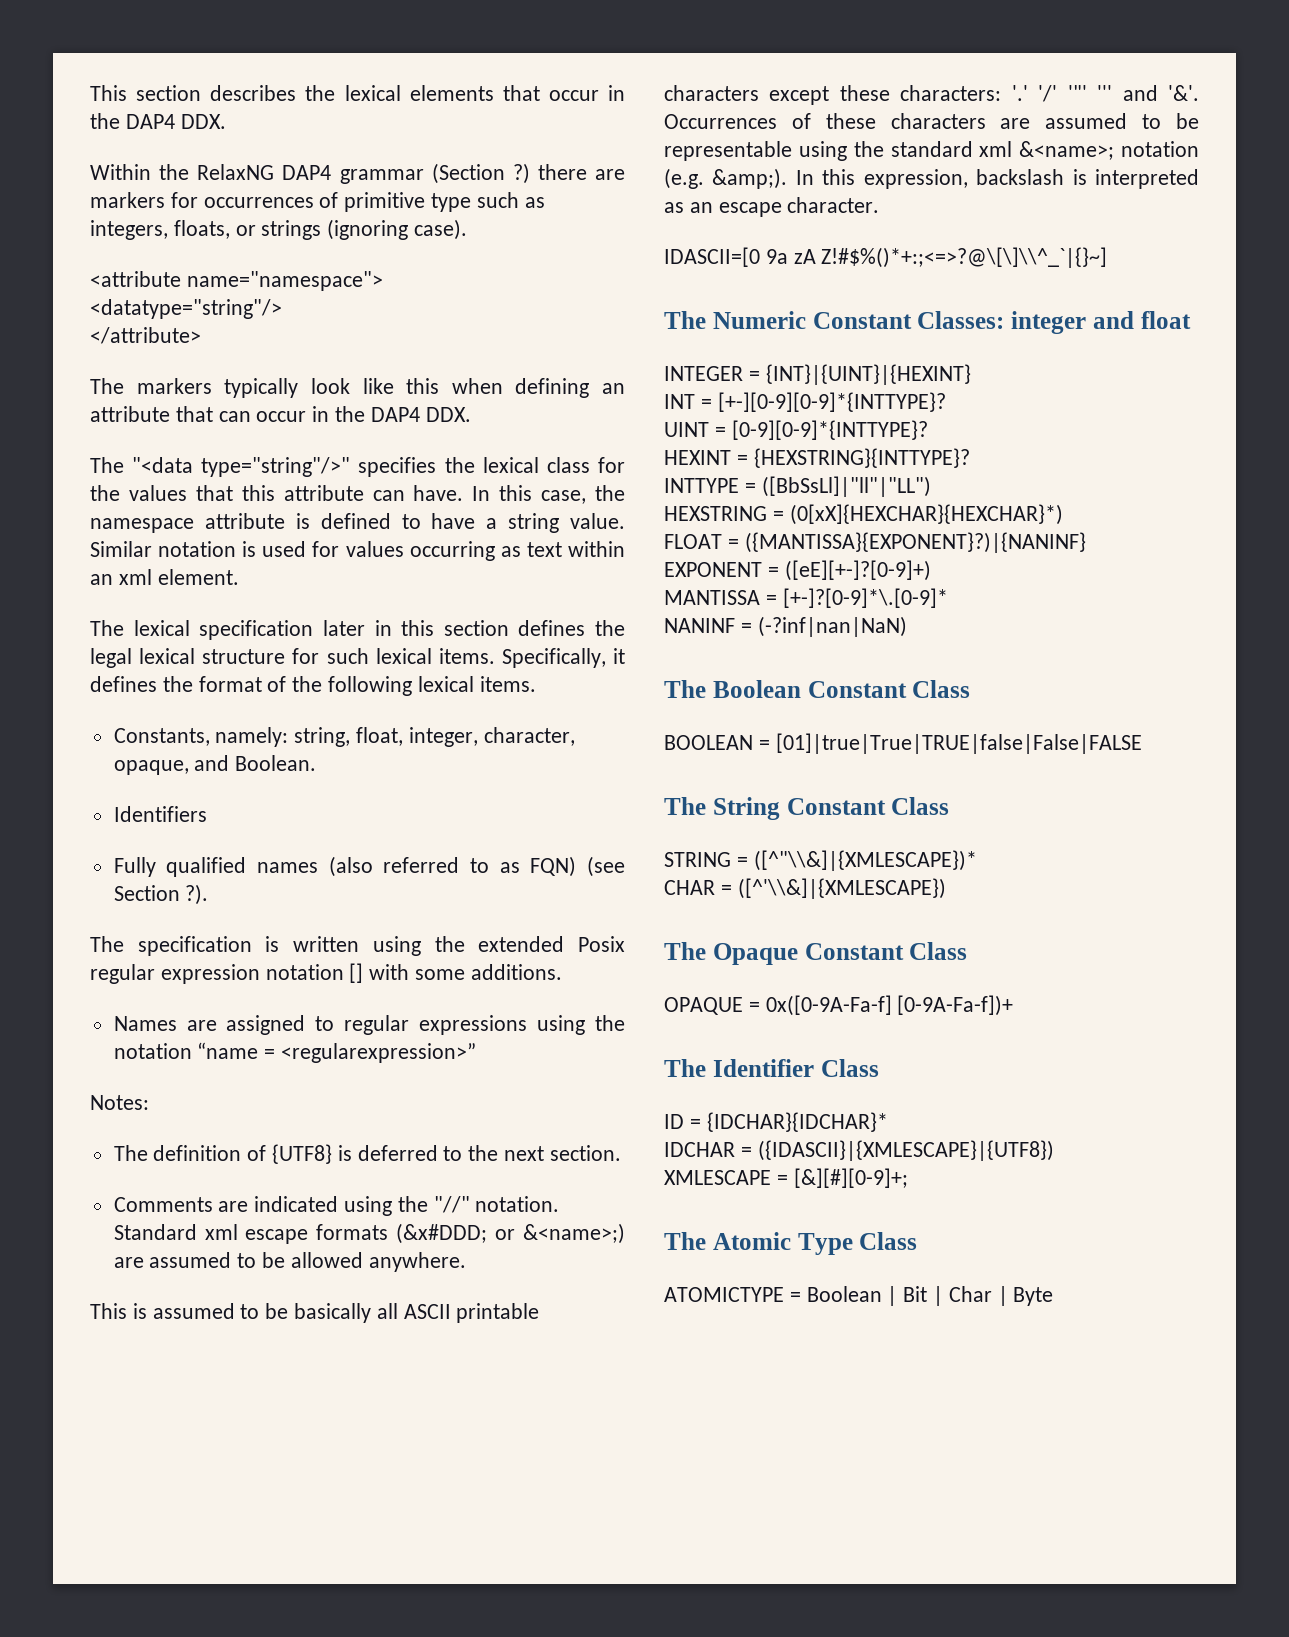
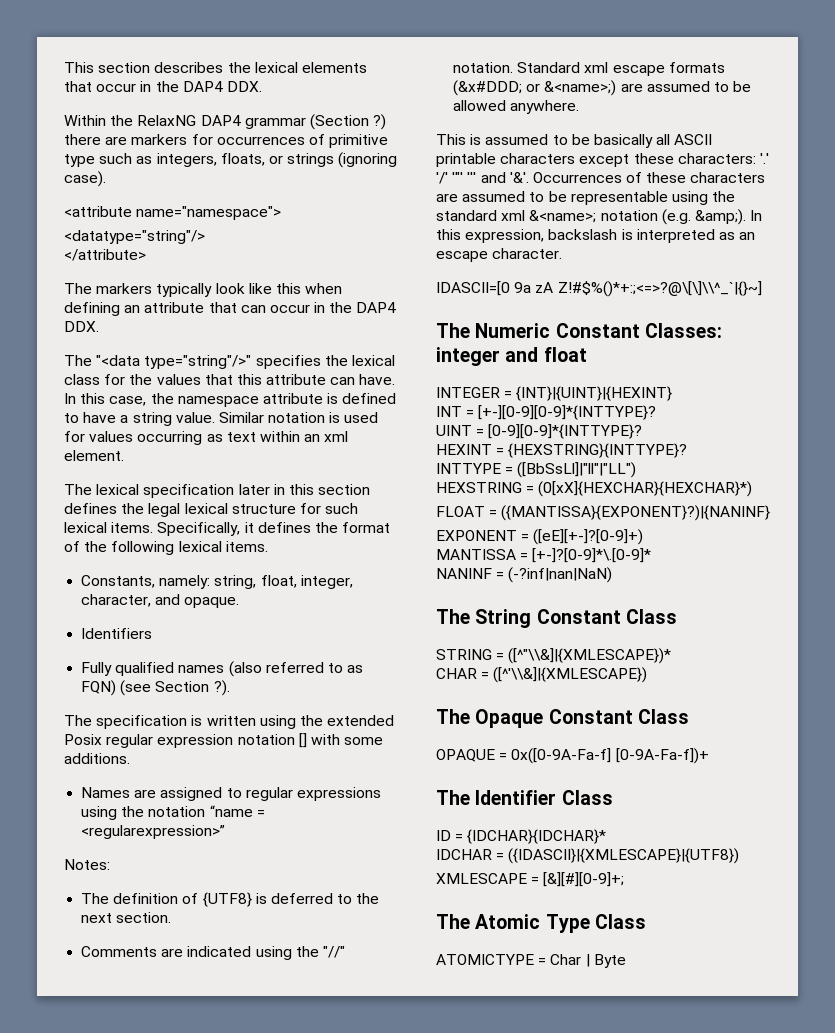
- Constants, namely: string, float, integer, character, opaque, and Boolean.
+ Constants, namely: string, float, integer, character, and opaque.
- The Boolean Constant Class
- BOOLEAN = [01]|true|True|TRUE|false|False|FALSE
- ATOMICTYPE = Boolean | Bit | Char | Byte
+ ATOMICTYPE = Char | Byte

